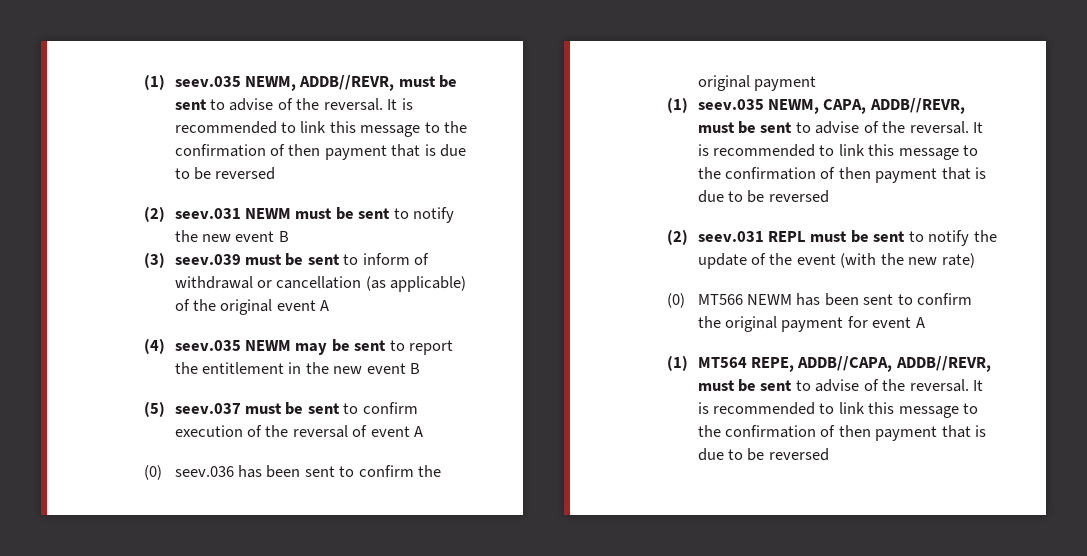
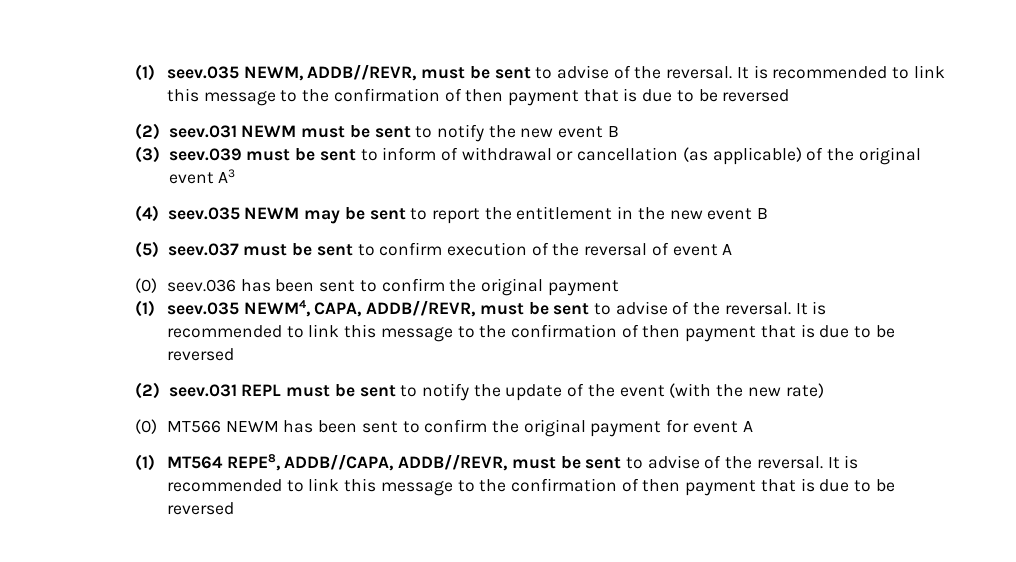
- (3) seev.039 must be sent to inform of withdrawal or cancellation (as applicable) of the original event A
+ (3) seev.039 must be sent to inform of withdrawal or cancellation (as applicable) of the original event A3
- (1) seev.035 NEWM, CAPA, ADDB//REVR, must be sent to advise of the reversal.
+ (1) seev.035 NEWM4, CAPA, ADDB//REVR, must be sent to advise of the reversal.
- (1) MT564 REPE, ADDB//CAPA, ADDB//REVR, must be sent to advise of the reversal.
+ (1) MT564 REPE8, ADDB//CAPA, ADDB//REVR, must be sent to advise of the reversal.

